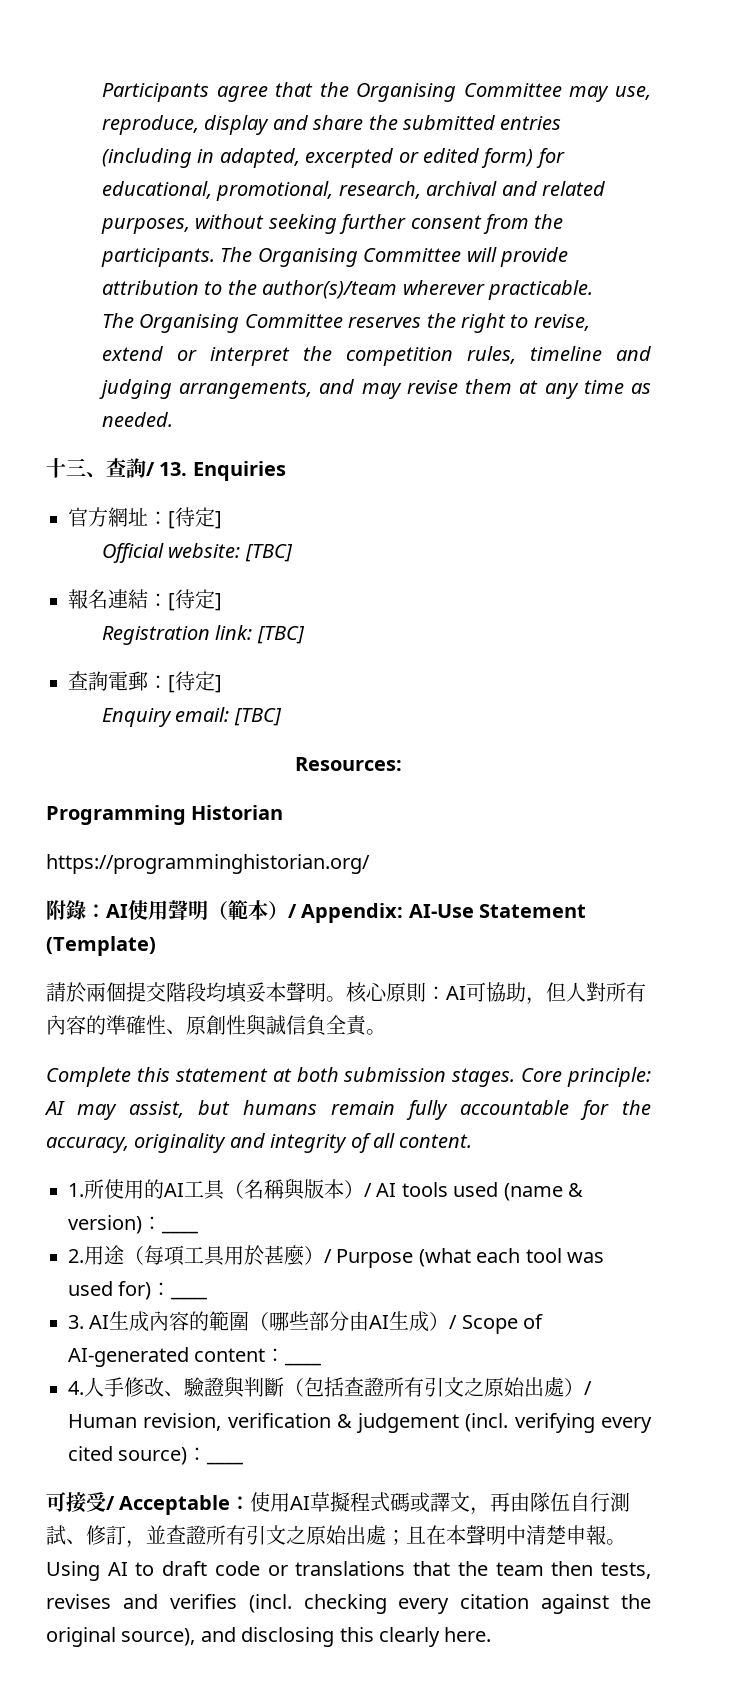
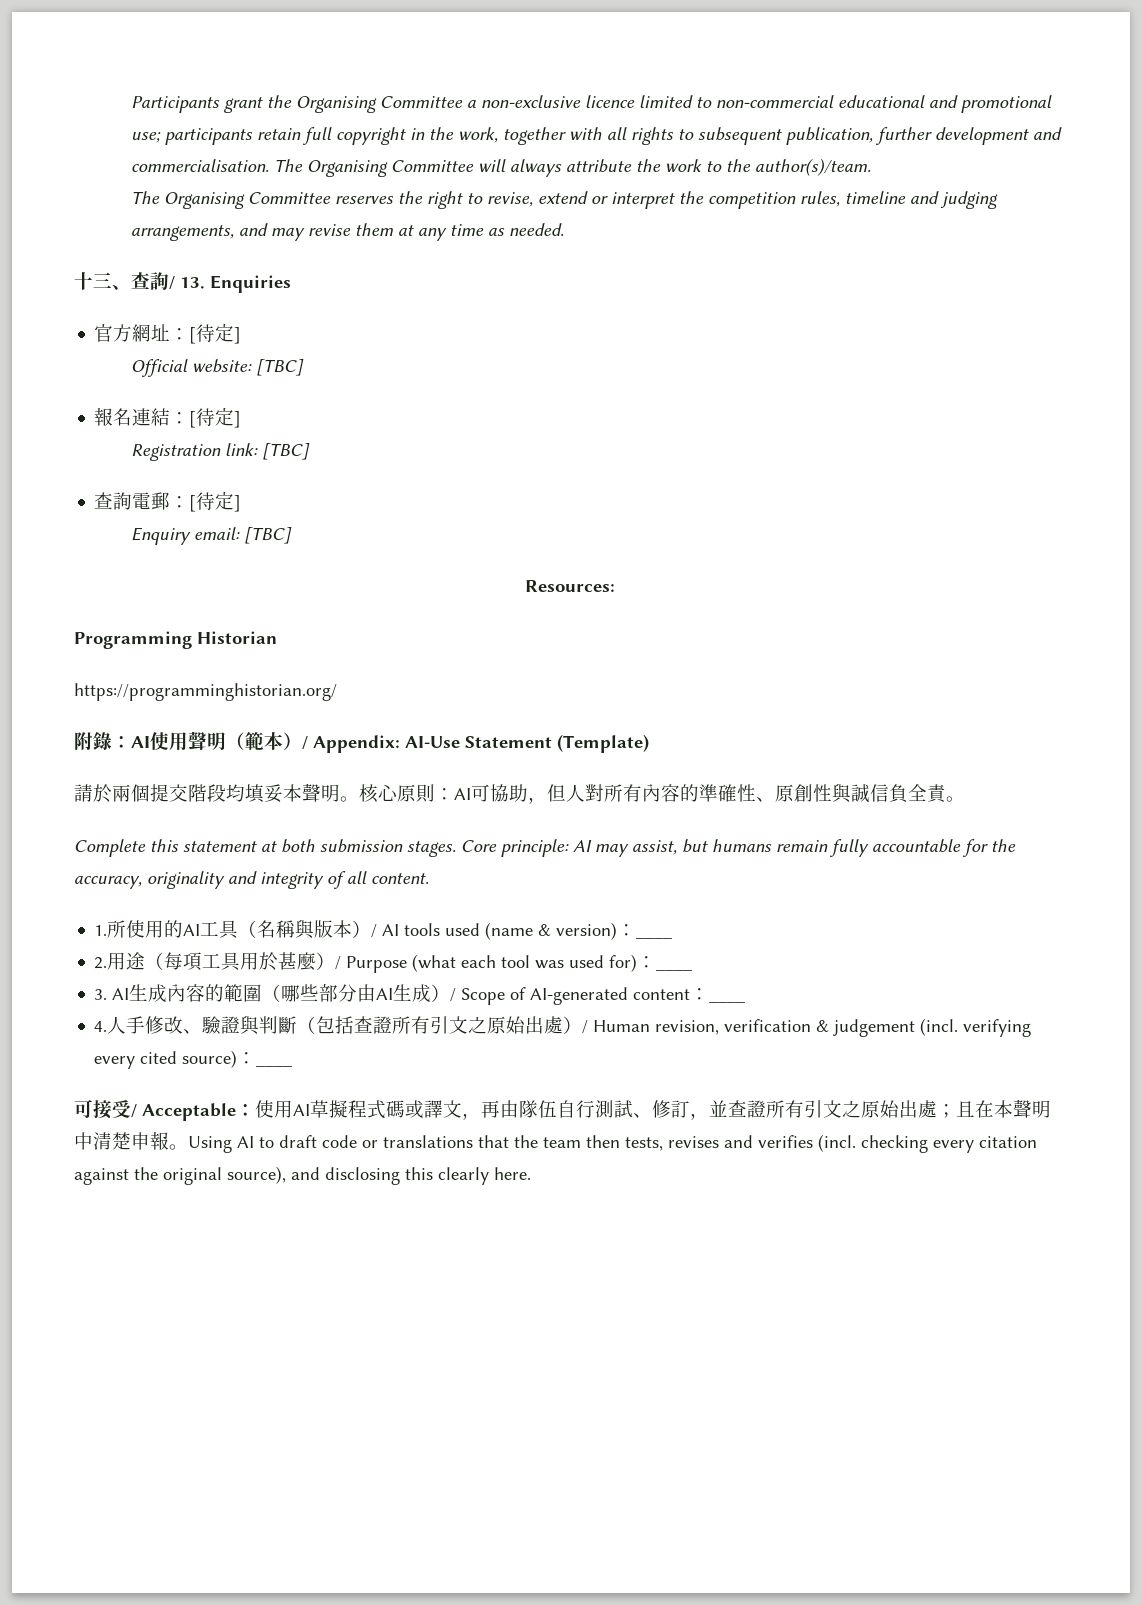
- Participants agree that the Organising Committee may use, reproduce, display and share the submitted entries (including in adapted, excerpted or edited form) for educational, promotional, research, archival and related purposes, without seeking further consent from the participants. The Organising Committee will provide attribution to the author(s)/team wherever practicable.
+ Participants grant the Organising Committee a non-exclusive licence limited to non-commercial educational and promotional use; participants retain full copyright in the work, together with all rights to subsequent publication, further development and commercialisation. The Organising Committee will always attribute the work to the author(s)/team.

